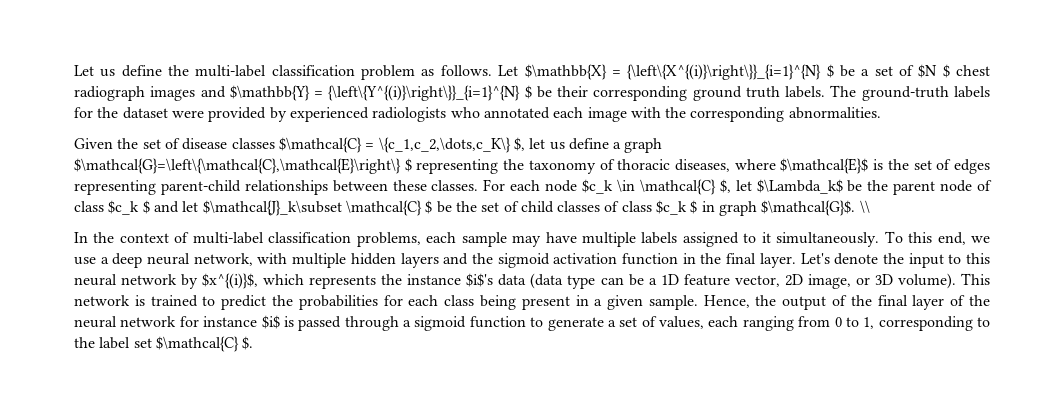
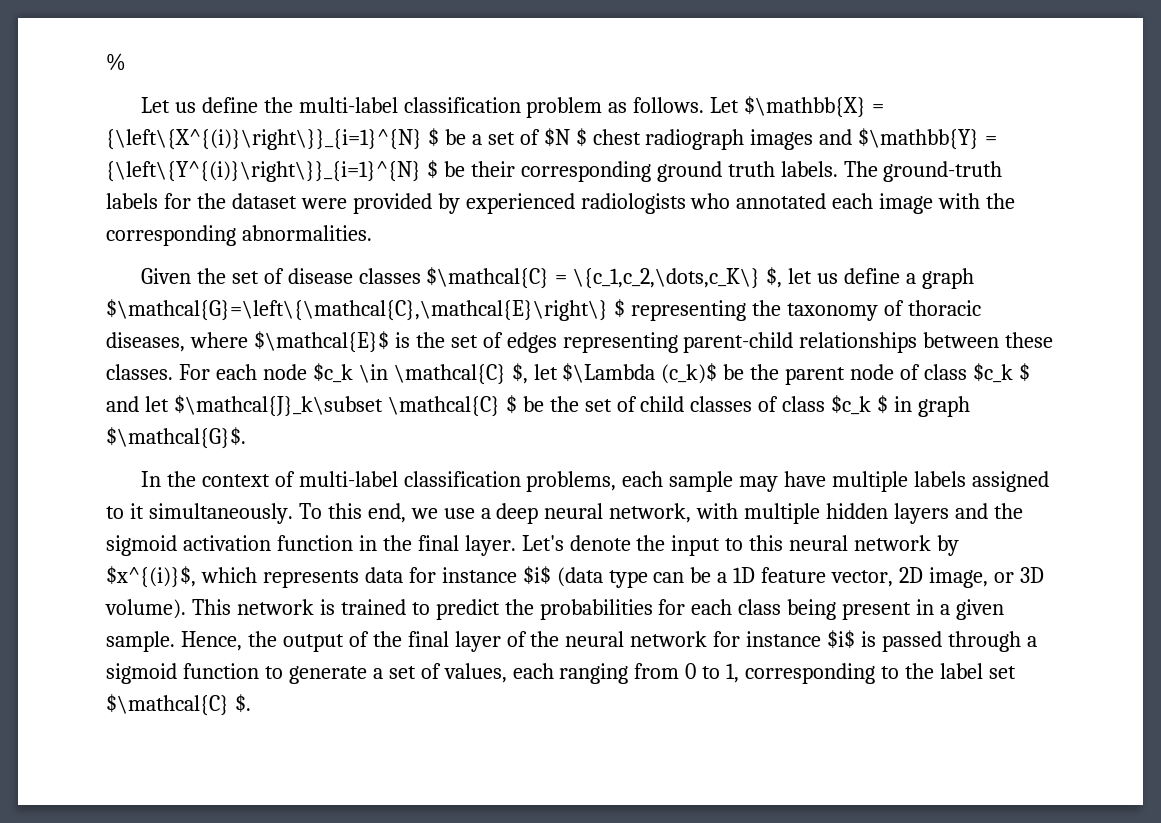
+ %
- For each node $c_k \in \mathcal{C} $, let $\Lambda_k$ be the parent node of class $c_k $ and let $\mathcal{J}_k\subset \mathcal{C} $ be the set of child classes of class $c_k $ in graph $\mathcal{G}$. \\
+ For each node $c_k \in \mathcal{C} $, let $\Lambda (c_k)$ be the parent node of class $c_k $ and let $\mathcal{J}_k\subset \mathcal{C} $ be the set of child classes of class $c_k $ in graph $\mathcal{G}$.
- Let's denote the input to this neural network by $x^{(i)}$, which represents the instance $i$'s data (data type can be a 1D feature vector, 2D image, or 3D volume).
+ Let's denote the input to this neural network by $x^{(i)}$, which represents data for instance $i$ (data type can be a 1D feature vector, 2D image, or 3D volume).

